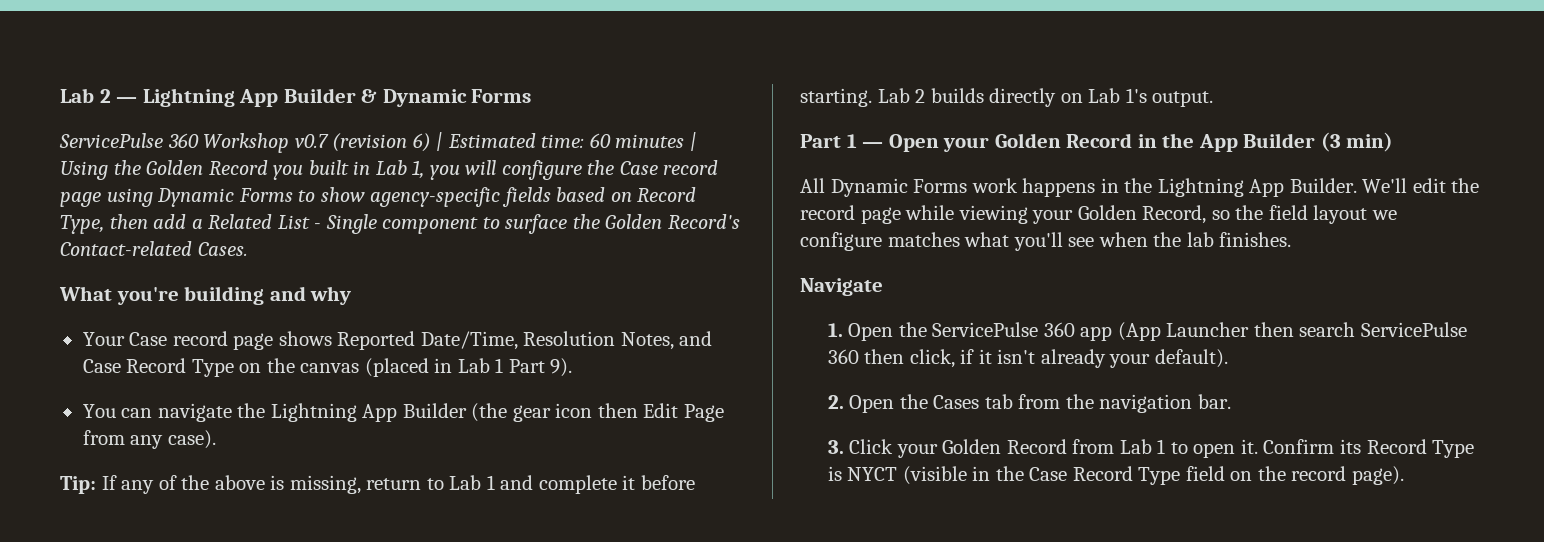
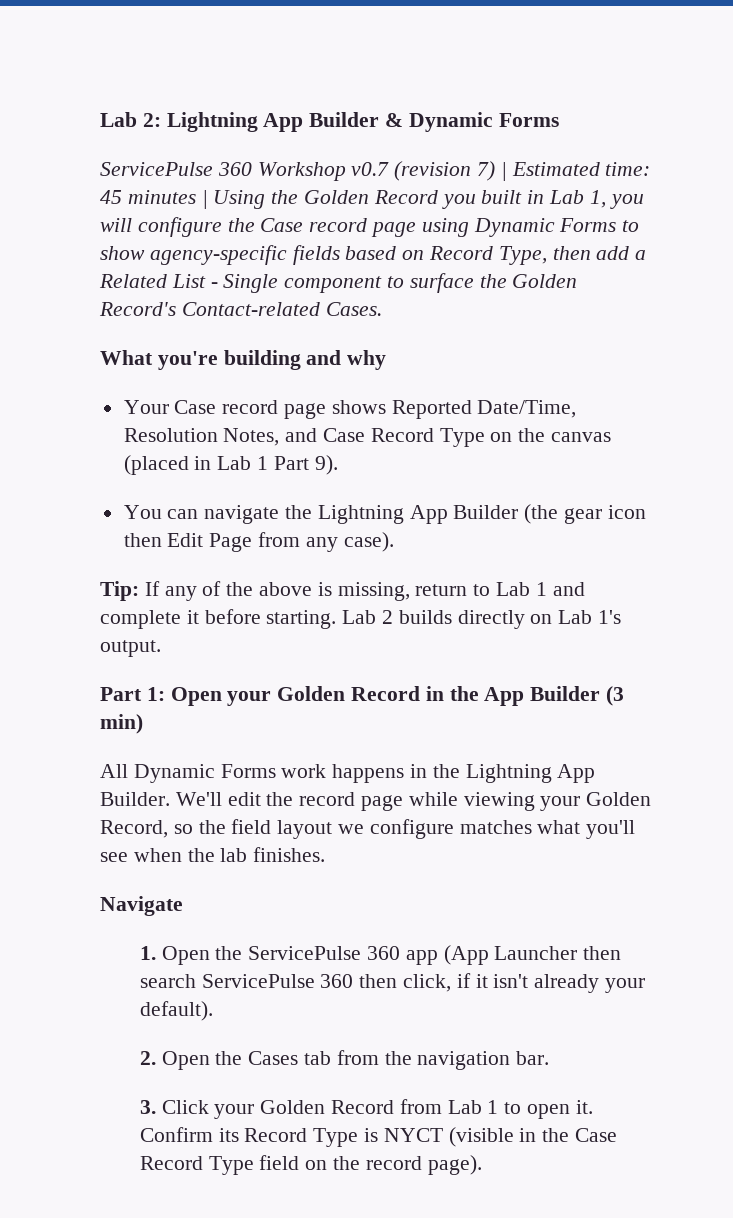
- Lab 2 — Lightning App Builder & Dynamic Forms
+ Lab 2: Lightning App Builder & Dynamic Forms
- ServicePulse 360 Workshop v0.7 (revision 6) | Estimated time: 60 minutes | Using the Golden Record you built in Lab 1, you will configure the Case record page using Dynamic Forms to show agency-specific fields based on Record Type, then add a Related List - Single component to surface the Golden Record's Contact-related Cases.
+ ServicePulse 360 Workshop v0.7 (revision 7) | Estimated time: 45 minutes | Using the Golden Record you built in Lab 1, you will configure the Case record page using Dynamic Forms to show agency-specific fields based on Record Type, then add a Related List - Single component to surface the Golden Record's Contact-related Cases.
- Part 1 — Open your Golden Record in the App Builder (3 min)
+ Part 1: Open your Golden Record in the App Builder (3 min)

